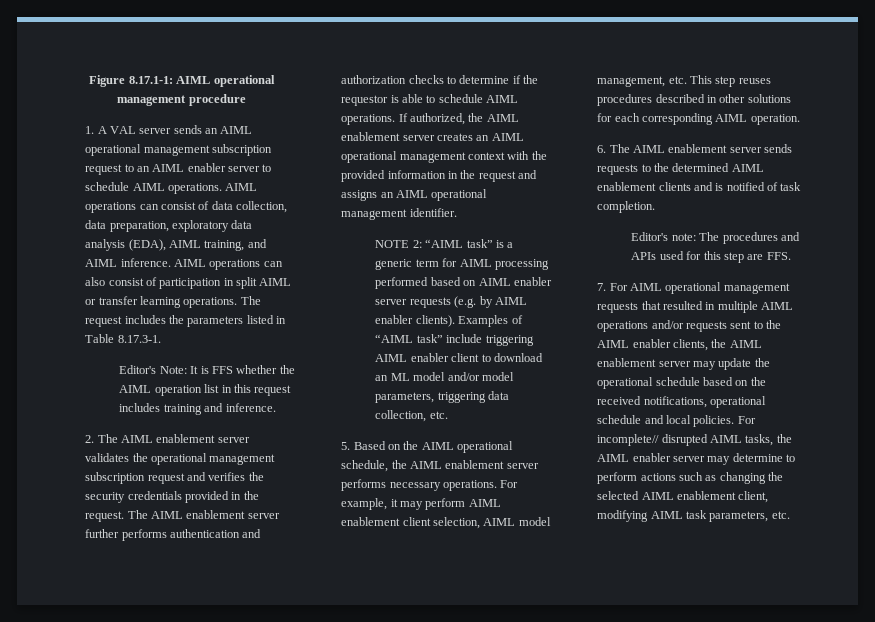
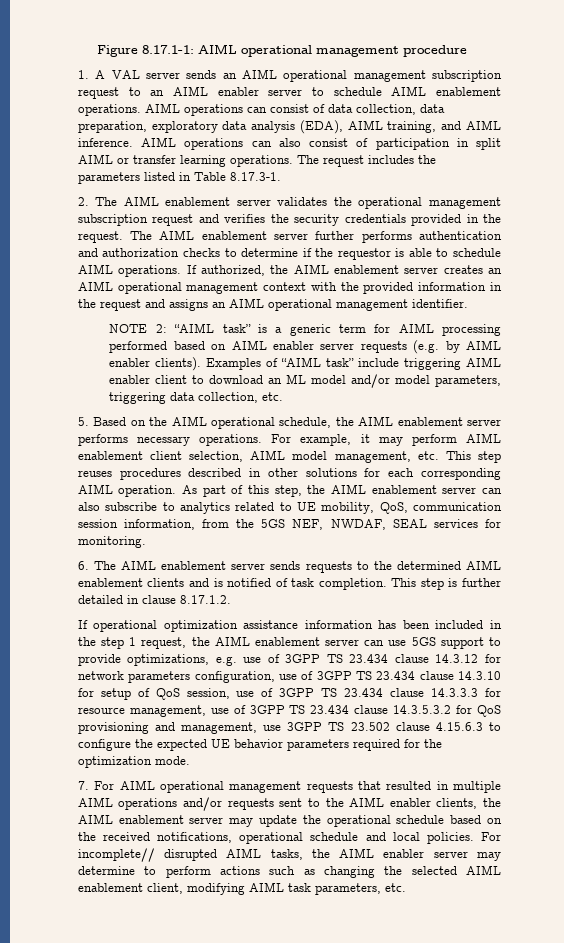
- 1. A VAL server sends an AIML operational management subscription request to an AIML enabler server to schedule AIML operations.
+ 1. A VAL server sends an AIML operational management subscription request to an AIML enabler server to schedule AIML enablement operations.
- Editor's Note: It is FFS whether the AIML operation list in this request includes training and inference.
+ As part of this step, the AIML enablement server can also subscribe to analytics related to UE mobility, QoS, communication session information, from the 5GS NEF, NWDAF, SEAL services for monitoring.
- 6. The AIML enablement server sends requests to the determined AIML enablement clients and is notified of task completion.
- Editor's note: The procedures and APIs used for this step are FFS.
+ 6. The AIML enablement server sends requests to the determined AIML enablement clients and is notified of task completion. This step is further detailed in clause 8.17.1.2.
+ If operational optimization assistance information has been included in the step 1 request, the AIML enablement server can use 5GS support to provide optimizations, e.g. use of 3GPP TS 23.434 clause 14.3.12 for network parameters configuration, use of 3GPP TS 23.434 clause 14.3.10 for setup of QoS session, use of 3GPP TS 23.434 clause 14.3.3.3 for resource management, use of 3GPP TS 23.434 clause 14.3.5.3.2 for QoS provisioning and management, use 3GPP TS 23.502 clause 4.15.6.3 to configure the expected UE behavior parameters required for the optimization mode.

